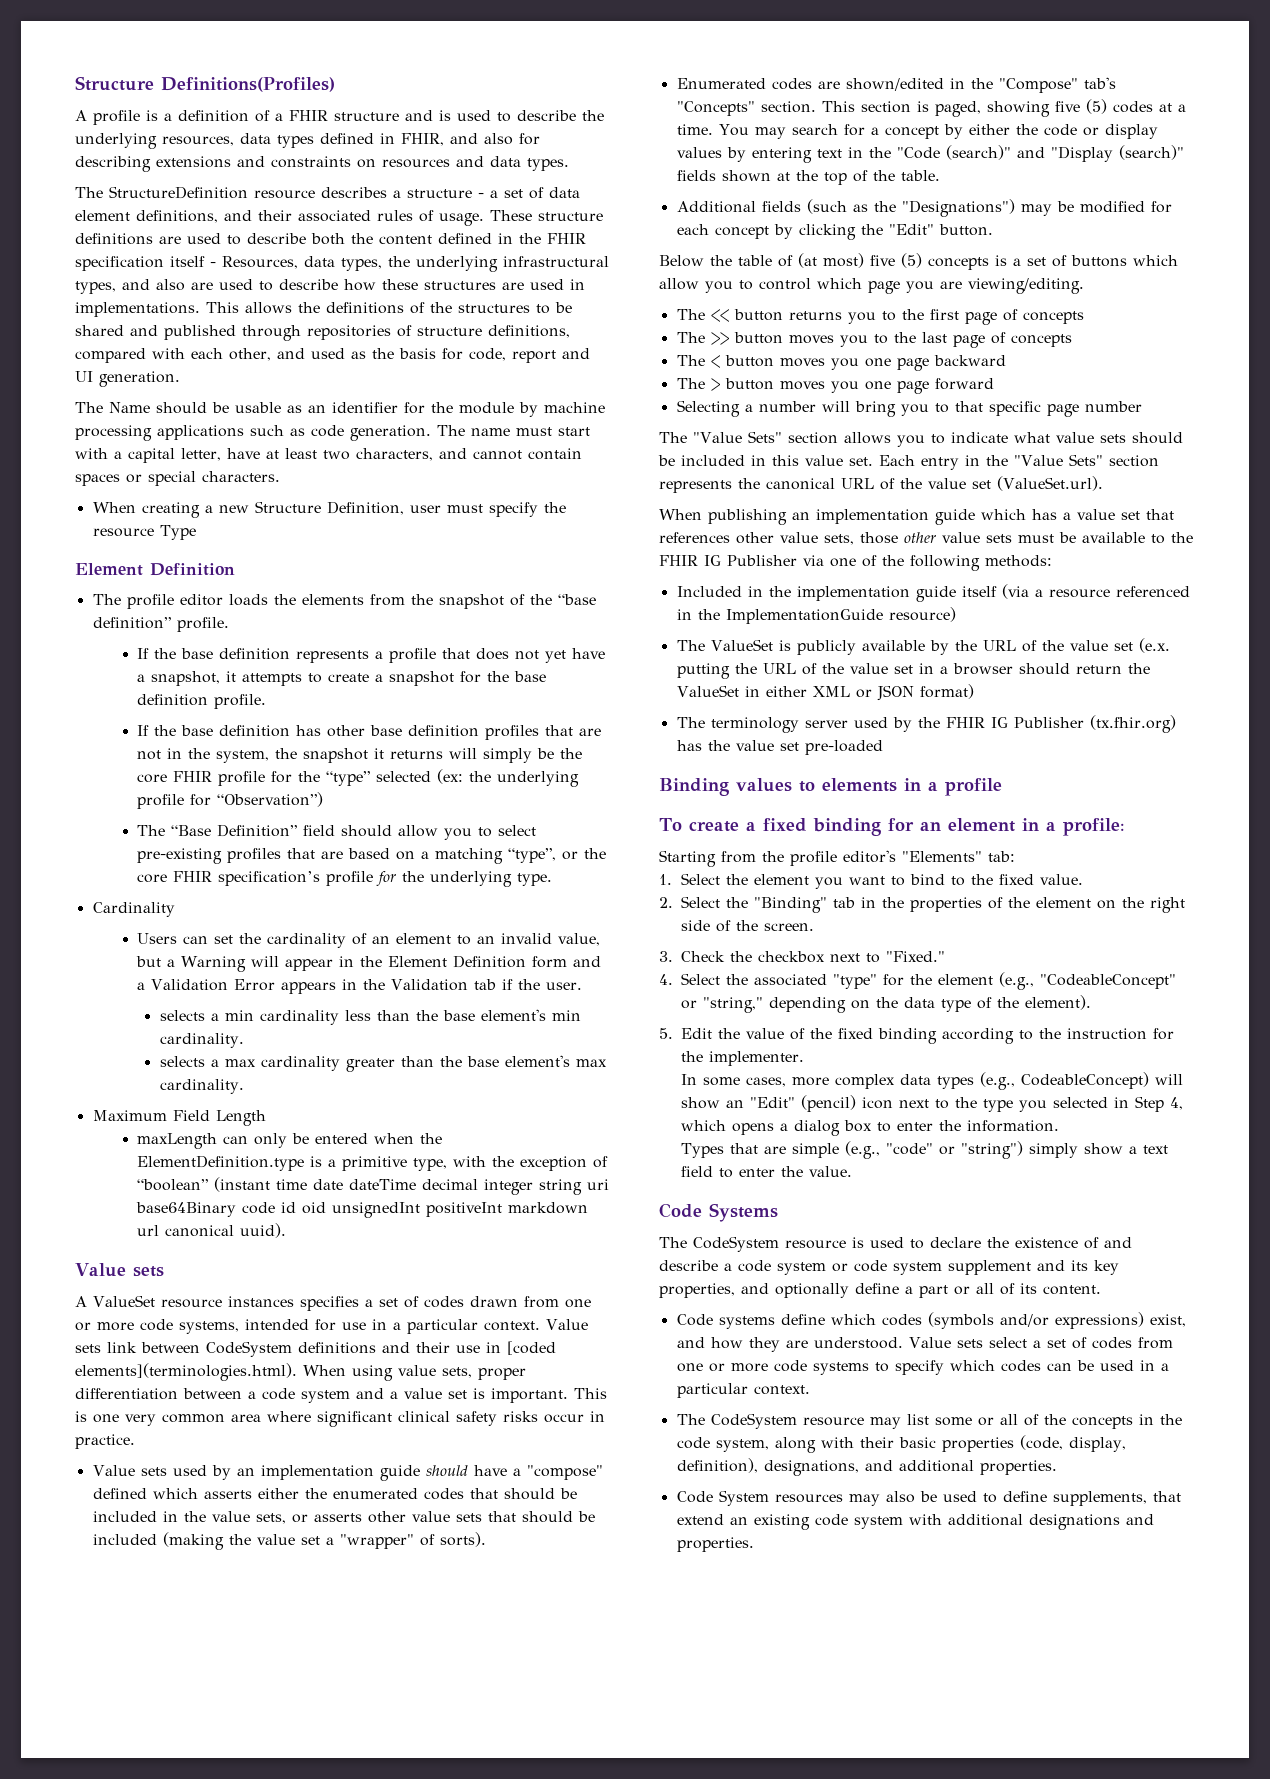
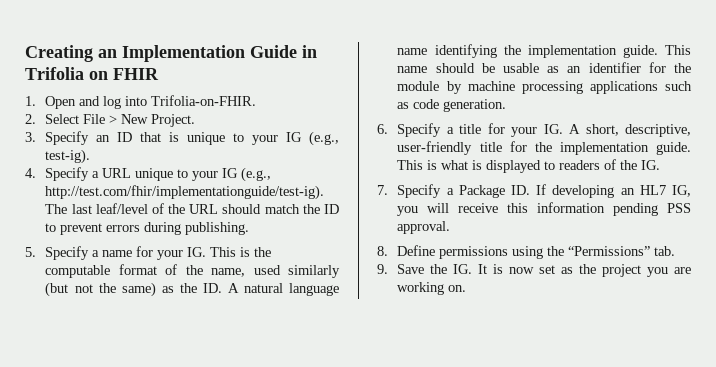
- Structure Definitions(Profiles)
- A profile is a definition of a FHIR structure and is used to describe the underlying resources, data types defined in FHIR, and also for describing extensions and constraints on resources and data types.
- The StructureDefinition resource describes a structure - a set of data element definitions, and their associated rules of usage. These structure definitions are used to describe both the content defined in the FHIR specification itself - Resources, data types, the underlying infrastructural types, and also are used to describe how these structures are used in implementations. This allows the definitions of the structures to be shared and published through repositories of structure definitions, compared with each other, and used as the basis for code, report and UI generation.
- The Name should be usable as an identifier for the module by machine processing applications such as code generation. The name must start with a capital letter, have at least two characters, and cannot contain spaces or special characters.
- When creating a new Structure Definition, user must specify the resource Type
- Element Definition
- The profile editor loads the elements from the snapshot of the “base definition” profile.
- If the base definition represents a profile that does not yet have a snapshot, it attempts to create a snapshot for the base definition profile.
- If the base definition has other base definition profiles that are not in the system, the snapshot it returns will simply be the core FHIR profile for the “type” selected (ex: the underlying profile for “Observation”)
- The “Base Definition” field should allow you to select pre-existing profiles that are based on a matching “type”, or the core FHIR specification’s profile for the underlying type.
- Cardinality
- Users can set the cardinality of an element to an invalid value, but a Warning will appear in the Element Definition form and a Validation Error appears in the Validation tab if the user.
- selects a min cardinality less than the base element's min cardinality.
- selects a max cardinality greater than the base element's max cardinality.
- Maximum Field Length
- maxLength can only be entered when the ElementDefinition.type is a primitive type, with the exception of “boolean” (instant time date dateTime decimal integer string uri base64Binary code id oid unsignedInt positiveInt markdown url canonical uuid).
- Value sets
- A ValueSet resource instances specifies a set of codes drawn from one or more code systems, intended for use in a particular context. Value sets link between CodeSystem definitions and their use in [coded elements](terminologies.html). When using value sets, proper differentiation between a code system and a value set is important. This is one very common area where significant clinical safety risks occur in practice.
- Value sets used by an implementation guide should have a "compose" defined which asserts either the enumerated codes that should be included in the value sets, or asserts other value sets that should be included (making the value set a "wrapper" of sorts).
- Enumerated codes are shown/edited in the "Compose" tab's "Concepts" section. This section is paged, showing five (5) codes at a time. You may search for a concept by either the code or display values by entering text in the "Code (search)" and "Display (search)" fields shown at the top of the table.
- Additional fields (such as the "Designations") may be modified for each concept by clicking the "Edit" button.
- Below the table of (at most) five (5) concepts is a set of buttons which allow you to control which page you are viewing/editing.
- The << button returns you to the first page of concepts
- The >> button moves you to the last page of concepts
- The < button moves you one page backward
- The > button moves you one page forward
- Selecting a number will bring you to that specific page number
- The "Value Sets" section allows you to indicate what value sets should be included in this value set. Each entry in the "Value Sets" section represents the canonical URL of the value set (ValueSet.url).
- When publishing an implementation guide which has a value set that references other value sets, those other value sets must be available to the FHIR IG Publisher via one of the following methods:
- Included in the implementation guide itself (via a resource referenced in the ImplementationGuide resource)
- The ValueSet is publicly available by the URL of the value set (e.x. putting the URL of the value set in a browser should return the ValueSet in either XML or JSON format)
- The terminology server used by the FHIR IG Publisher (tx.fhir.org) has the value set pre-loaded
- Binding values to elements in a profile
- To create a fixed binding for an element in a profile:
- Starting from the profile editor's "Elements" tab:
- 1. Select the element you want to bind to the fixed value.
- 2. Select the "Binding" tab in the properties of the element on the right side of the screen.
- 3. Check the checkbox next to "Fixed."
- 4. Select the associated "type" for the element (e.g., "CodeableConcept" or "string," depending on the data type of the element).
- 5. Edit the value of the fixed binding according to the instruction for the implementer.
- In some cases, more complex data types (e.g., CodeableConcept) will show an "Edit" (pencil) icon next to the type you selected in Step 4, which opens a dialog box to enter the information.
- Types that are simple (e.g., "code" or "string") simply show a text field to enter the value.
- Code Systems
- The CodeSystem resource is used to declare the existence of and describe a code system or code system supplement and its key properties, and optionally define a part or all of its content.
- Code systems define which codes (symbols and/or expressions) exist, and how they are understood. Value sets select a set of codes from one or more code systems to specify which codes can be used in a particular context.
- The CodeSystem resource may list some or all of the concepts in the code system, along with their basic properties (code, display, definition), designations, and additional properties.
- Code System resources may also be used to define supplements, that extend an existing code system with additional designations and properties.
+ Creating an Implementation Guide in Trifolia on FHIR
+ 1. Open and log into Trifolia-on-FHIR.
+ 2. Select File > New Project.
+ 3. Specify an ID that is unique to your IG (e.g., test-ig).
+ 4. Specify a URL unique to your IG (e.g., http://test.com/fhir/implementationguide/test-ig). The last leaf/level of the URL should match the ID to prevent errors during publishing.
+ 5. Specify a name for your IG. This is the computable format of the name, used similarly (but not the same) as the ID. A natural language name identifying the implementation guide. This name should be usable as an identifier for the module by machine processing applications such as code generation.
+ 6. Specify a title for your IG. A short, descriptive, user-friendly title for the implementation guide. This is what is displayed to readers of the IG.
+ 7. Specify a Package ID. If developing an HL7 IG, you will receive this information pending PSS approval.
+ 8. Define permissions using the “Permissions” tab.
+ 9. Save the IG. It is now set as the project you are working on.

